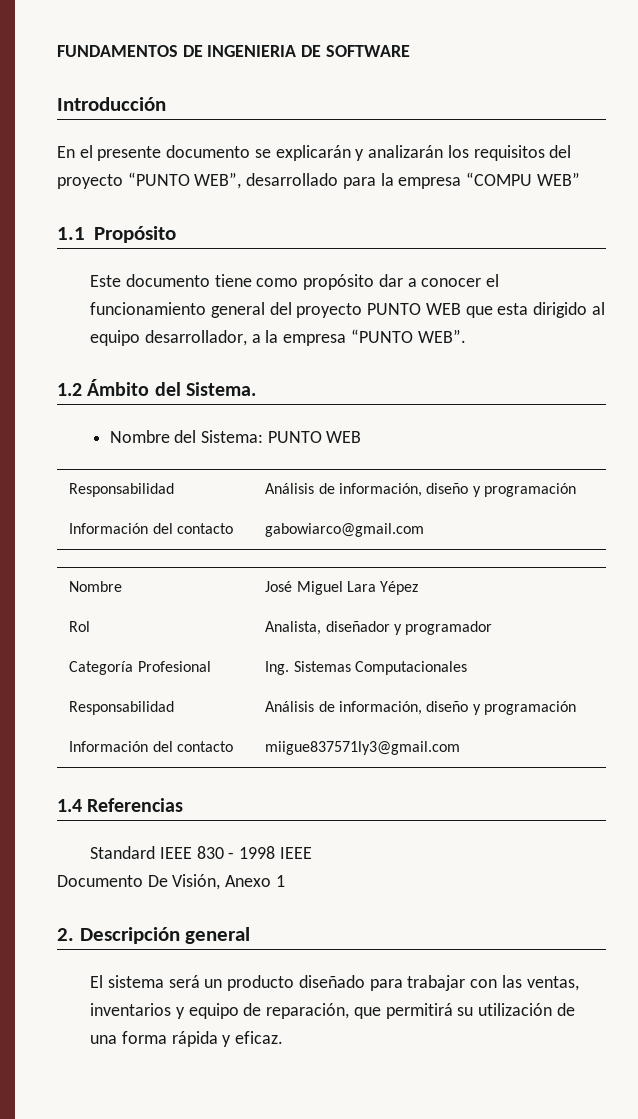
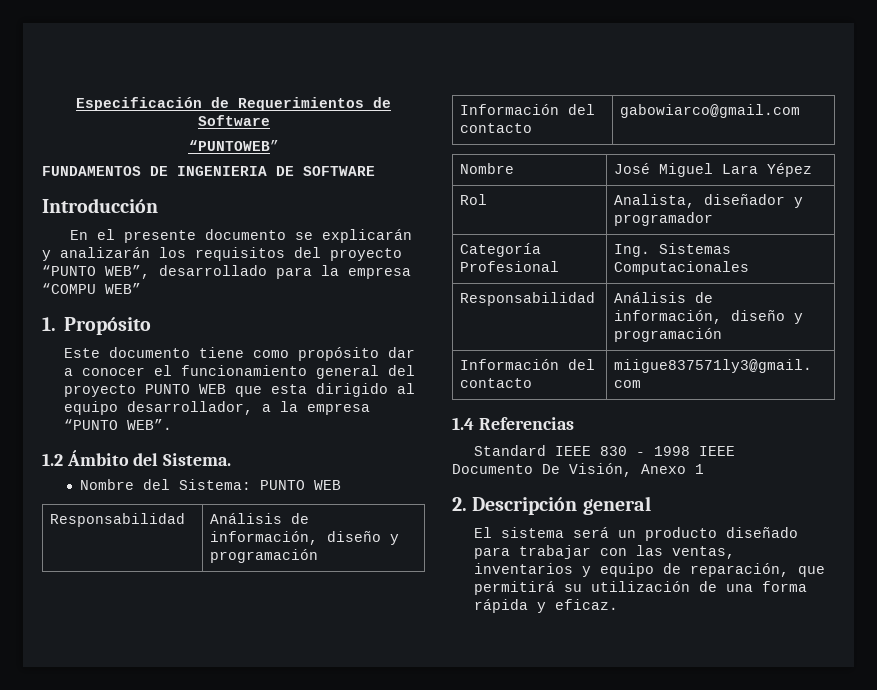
+ Especificación de Requerimientos de Software
+ “PUNTOWEB”
- 1.1 Propósito
+ 1. Propósito

